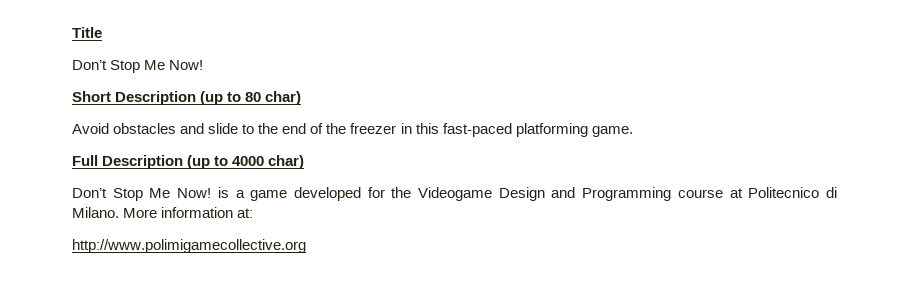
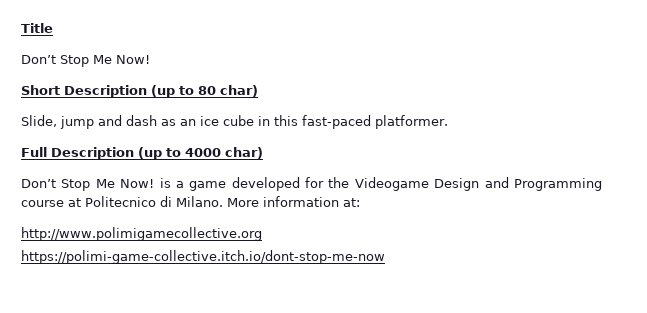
- Avoid obstacles and slide to the end of the freezer in this fast-paced platforming game.
+ Slide, jump and dash as an ice cube in this fast-paced platformer.
+ https://polimi-game-collective.itch.io/dont-stop-me-now

